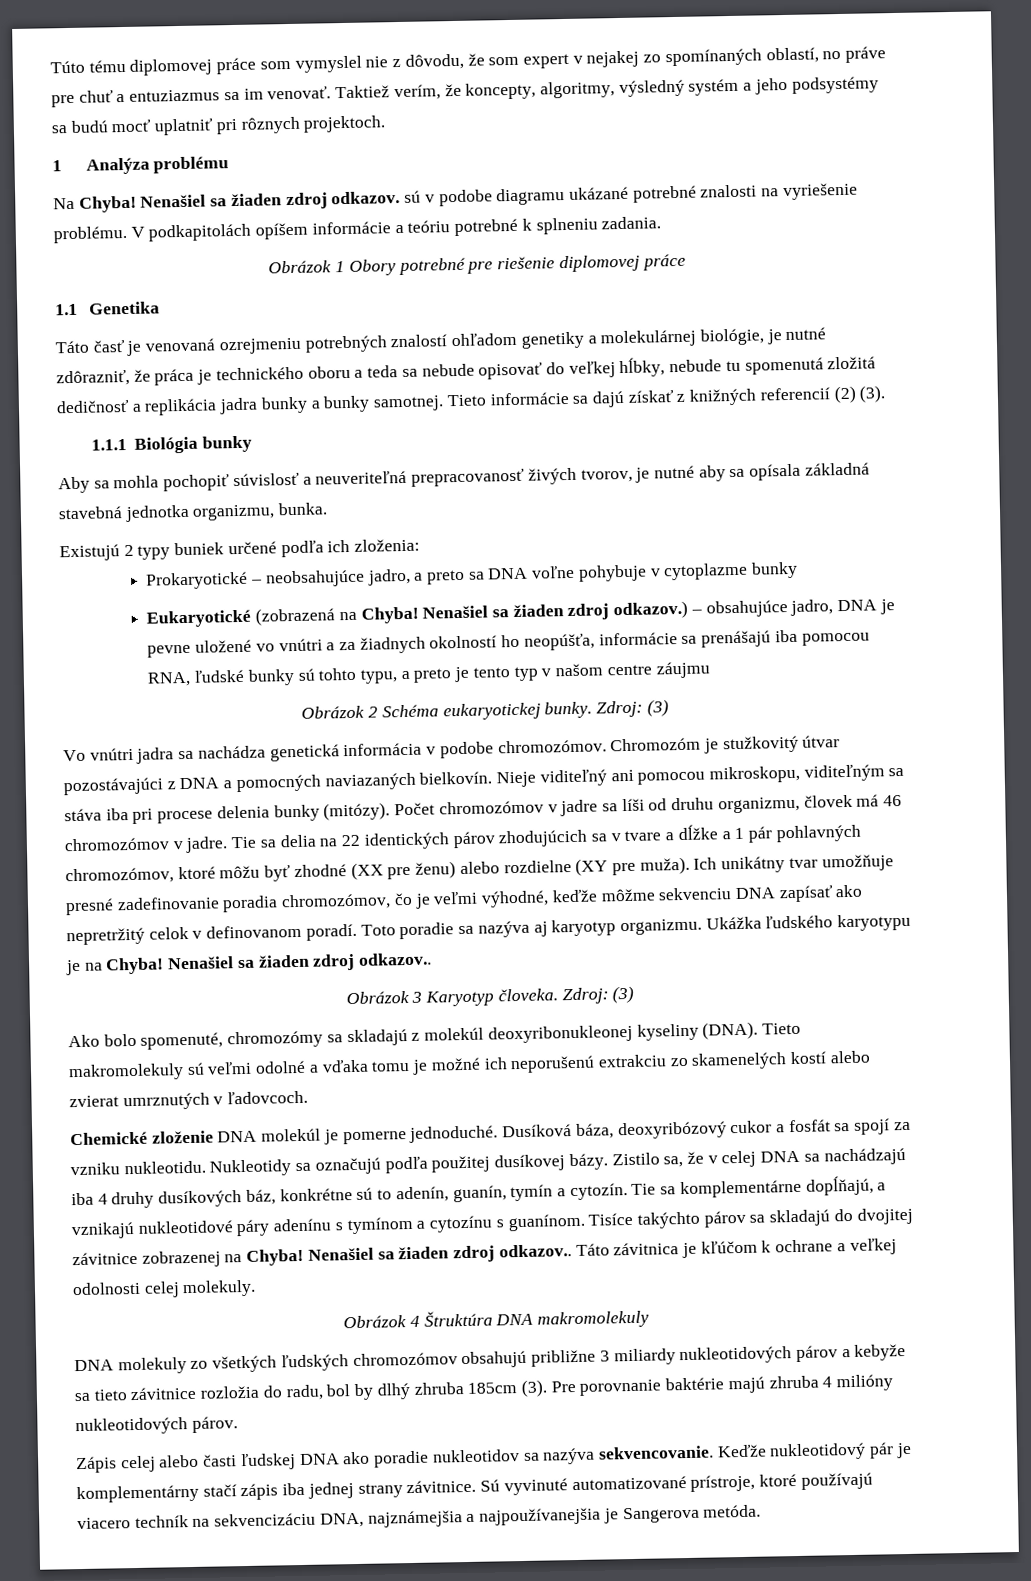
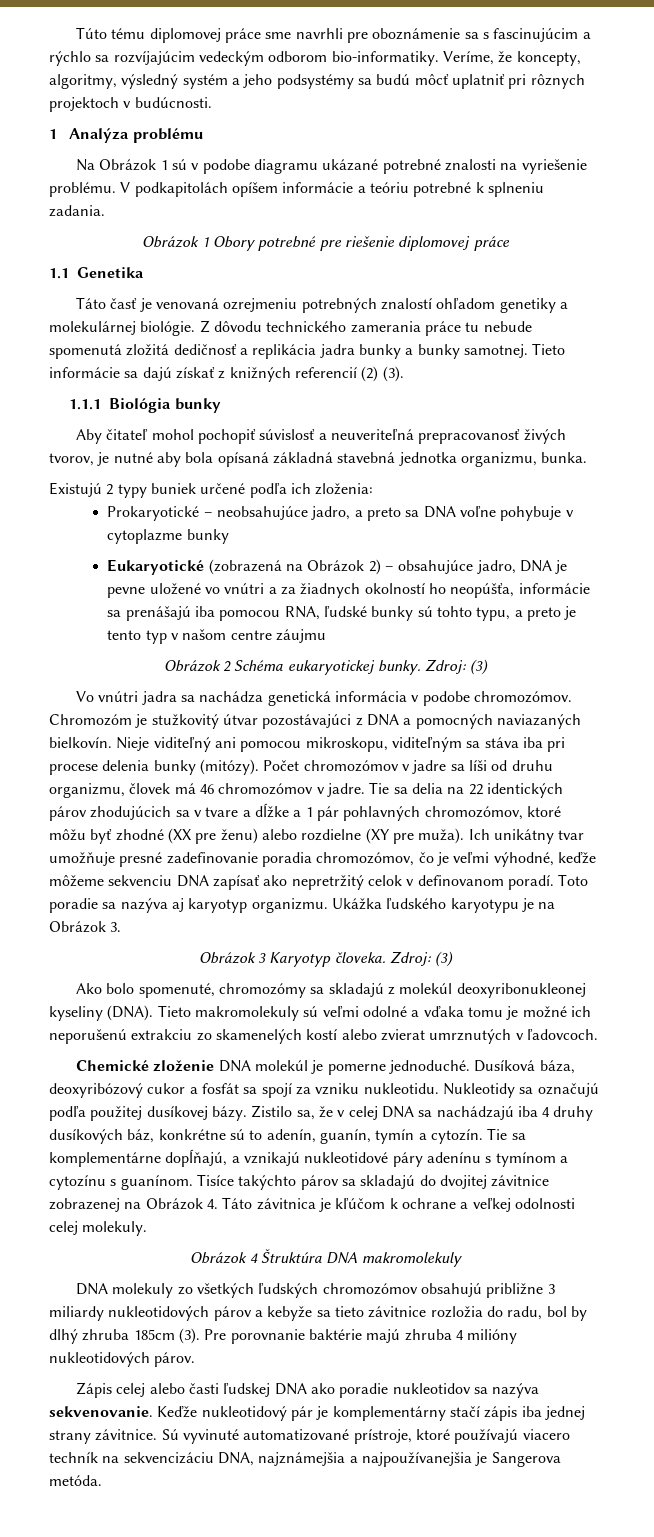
- Túto tému diplomovej práce som vymyslel nie z dôvodu, že som expert v nejakej zo spomínaných oblastí, no práve pre chuť a entuziazmus sa im venovať. Taktiež verím, že koncepty, algoritmy, výsledný systém a jeho podsystémy sa budú mocť uplatniť pri rôznych projektoch.
+ Túto tému diplomovej práce sme navrhli pre oboznámenie sa s fascinujúcim a rýchlo sa rozvíjajúcim vedeckým odborom bio-informatiky. Veríme, že koncepty, algoritmy, výsledný systém a jeho podsystémy sa budú môcť uplatniť pri rôznych projektoch v budúcnosti.
- Na Chyba! Nenašiel sa žiaden zdroj odkazov. sú v podobe diagramu ukázané potrebné znalosti na vyriešenie problému.
+ Na Obrázok 1 sú v podobe diagramu ukázané potrebné znalosti na vyriešenie problému.
- Táto časť je venovaná ozrejmeniu potrebných znalostí ohľadom genetiky a molekulárnej biológie, je nutné zdôrazniť, že práca je technického oboru a teda sa nebude opisovať do veľkej hĺbky, nebude tu spomenutá zložitá dedičnosť a replikácia jadra bunky a bunky samotnej.
+ Táto časť je venovaná ozrejmeniu potrebných znalostí ohľadom genetiky a molekulárnej biológie. Z dôvodu technického zamerania práce tu nebude spomenutá zložitá dedičnosť a replikácia jadra bunky a bunky samotnej.
- Aby sa mohla pochopiť súvislosť a neuveriteľná prepracovanosť živých tvorov, je nutné aby sa opísala základná stavebná jednotka organizmu, bunka.
+ Aby čitateľ mohol pochopiť súvislosť a neuveriteľná prepracovanosť živých tvorov, je nutné aby bola opísaná základná stavebná jednotka organizmu, bunka.
- Eukaryotické (zobrazená na Chyba! Nenašiel sa žiaden zdroj odkazov.) – obsahujúce jadro, DNA je pevne uložené vo vnútri a za žiadnych okolností ho neopúšťa, informácie sa prenášajú iba pomocou RNA, ľudské bunky sú tohto typu, a preto je tento typ v našom centre záujmu
+ Eukaryotické (zobrazená na Obrázok 2) – obsahujúce jadro, DNA je pevne uložené vo vnútri a za žiadnych okolností ho neopúšťa, informácie sa prenášajú iba pomocou RNA, ľudské bunky sú tohto typu, a preto je tento typ v našom centre záujmu
- Ich unikátny tvar umožňuje presné zadefinovanie poradia chromozómov, čo je veľmi výhodné, keďže môžme sekvenciu DNA zapísať ako nepretržitý celok v definovanom poradí.
+ Ich unikátny tvar umožňuje presné zadefinovanie poradia chromozómov, čo je veľmi výhodné, keďže môžeme sekvenciu DNA zapísať ako nepretržitý celok v definovanom poradí.
- Ukážka ľudského karyotypu je na Chyba! Nenašiel sa žiaden zdroj odkazov..
+ Ukážka ľudského karyotypu je na Obrázok 3.
- Tisíce takýchto párov sa skladajú do dvojitej závitnice zobrazenej na Chyba! Nenašiel sa žiaden zdroj odkazov.. Táto závitnica je kľúčom k ochrane a veľkej odolnosti celej molekuly.
+ Tisíce takýchto párov sa skladajú do dvojitej závitnice zobrazenej na Obrázok 4. Táto závitnica je kľúčom k ochrane a veľkej odolnosti celej molekuly.
- Zápis celej alebo časti ľudskej DNA ako poradie nukleotidov sa nazýva sekvencovanie.
+ Zápis celej alebo časti ľudskej DNA ako poradie nukleotidov sa nazýva sekvenovanie.

